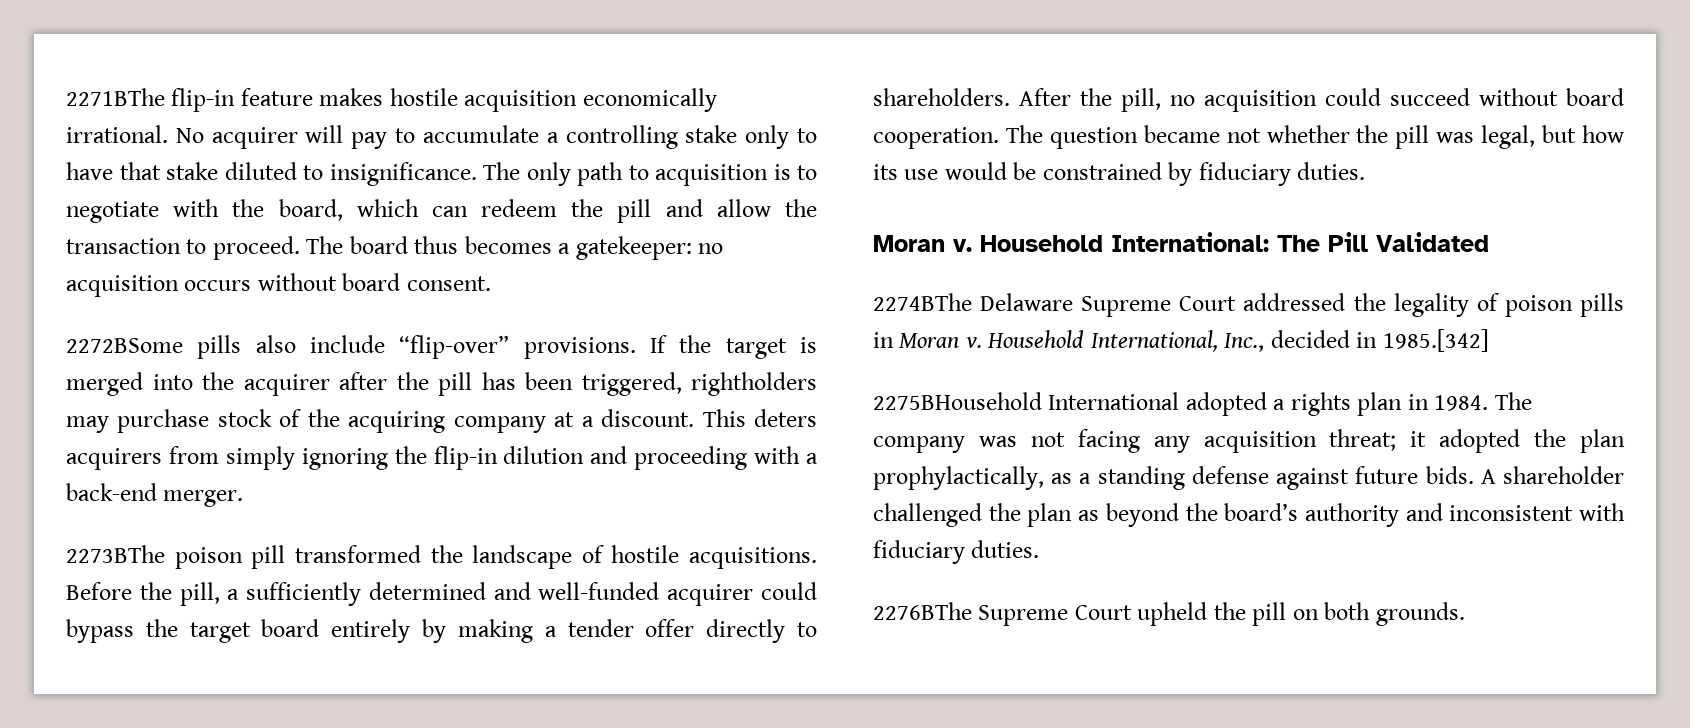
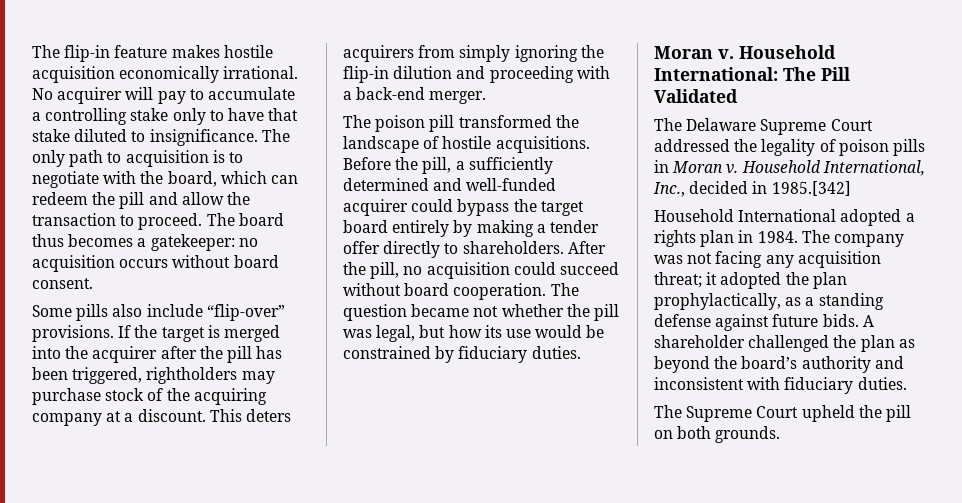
- 2271BThe flip-in feature makes hostile acquisition economically irrational.
+ The flip-in feature makes hostile acquisition economically irrational.
- 2272BSome pills also include “flip-over” provisions.
+ Some pills also include “flip-over” provisions.
- 2273BThe poison pill transformed the landscape of hostile acquisitions.
+ The poison pill transformed the landscape of hostile acquisitions.
- 2274BThe Delaware Supreme Court addressed the legality of poison pills in Moran v.
+ The Delaware Supreme Court addressed the legality of poison pills in Moran v.
- 2275BHousehold International adopted a rights plan in 1984.
+ Household International adopted a rights plan in 1984.
- 2276BThe Supreme Court upheld the pill on both grounds.
+ The Supreme Court upheld the pill on both grounds.

